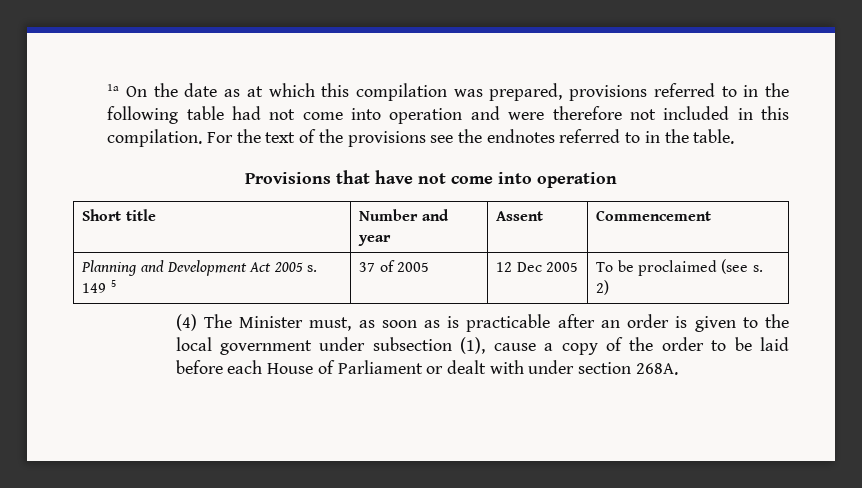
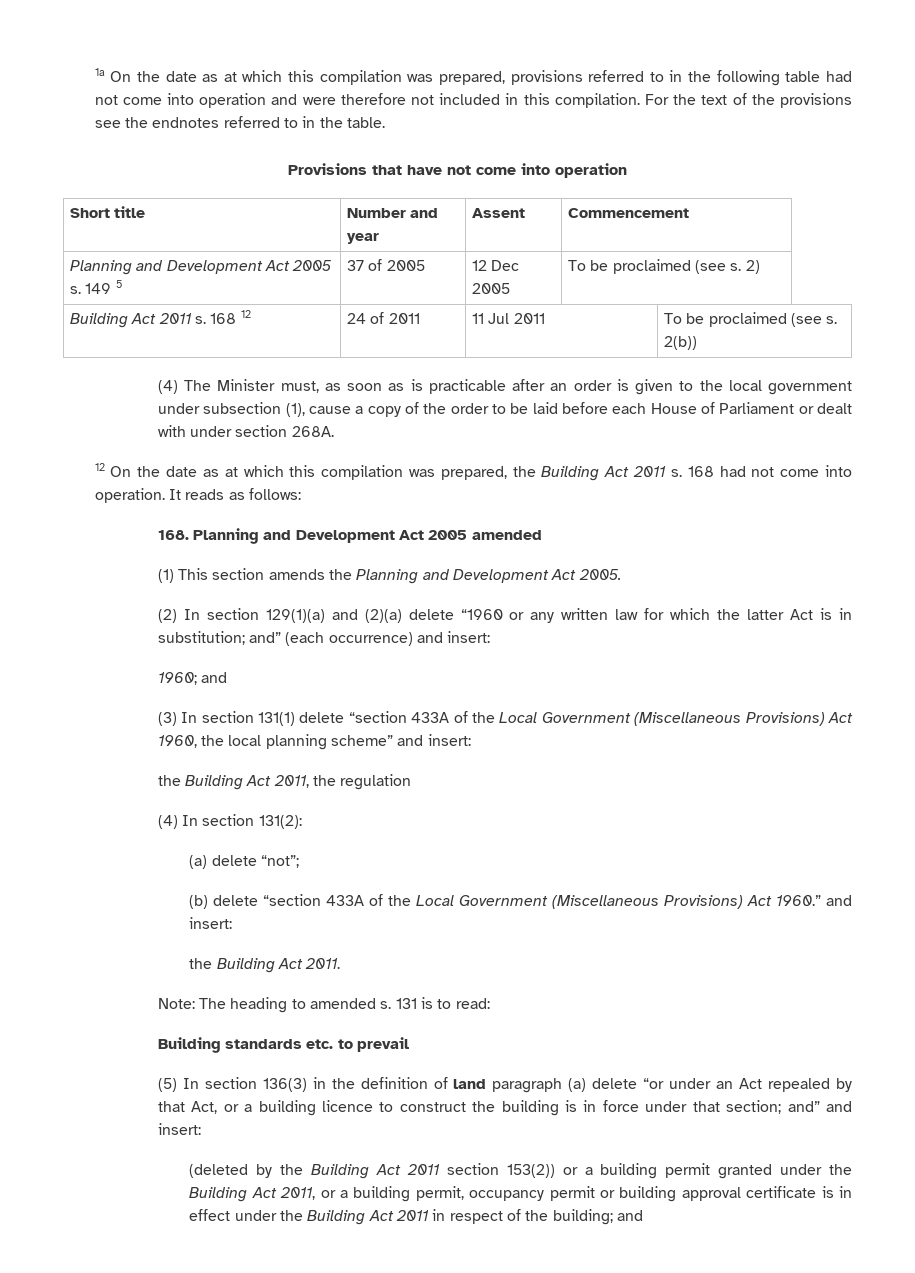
+ Building Act 2011 s. 168 12 | 24 of 2011 | 11 Jul 2011 | To be proclaimed (see s. 2(b))
+ 12 On the date as at which this compilation was prepared, the Building Act 2011 s. 168 had not come into operation. It reads as follows:
+ 168. Planning and Development Act 2005 amended
+ (1) This section amends the Planning and Development Act 2005.
+ (2) In section 129(1)(a) and (2)(a) delete “1960 or any written law for which the latter Act is in substitution; and” (each occurrence) and insert:
+ 1960; and
+ (3) In section 131(1) delete “section 433A of the Local Government (Miscellaneous Provisions) Act 1960, the local planning scheme” and insert:
+ the Building Act 2011, the regulation
+ (4) In section 131(2):
+ (a) delete “not”;
+ (b) delete “section 433A of the Local Government (Miscellaneous Provisions) Act 1960.” and insert:
+ the Building Act 2011.
+ Note: The heading to amended s. 131 is to read:
+ Building standards etc. to prevail
+ (5) In section 136(3) in the definition of land paragraph (a) delete “or under an Act repealed by that Act, or a building licence to construct the building is in force under that section; and” and insert:
+ (deleted by the Building Act 2011 section 153(2)) or a building permit granted under the Building Act 2011, or a building permit, occupancy permit or building approval certificate is in effect under the Building Act 2011 in respect of the building; and

